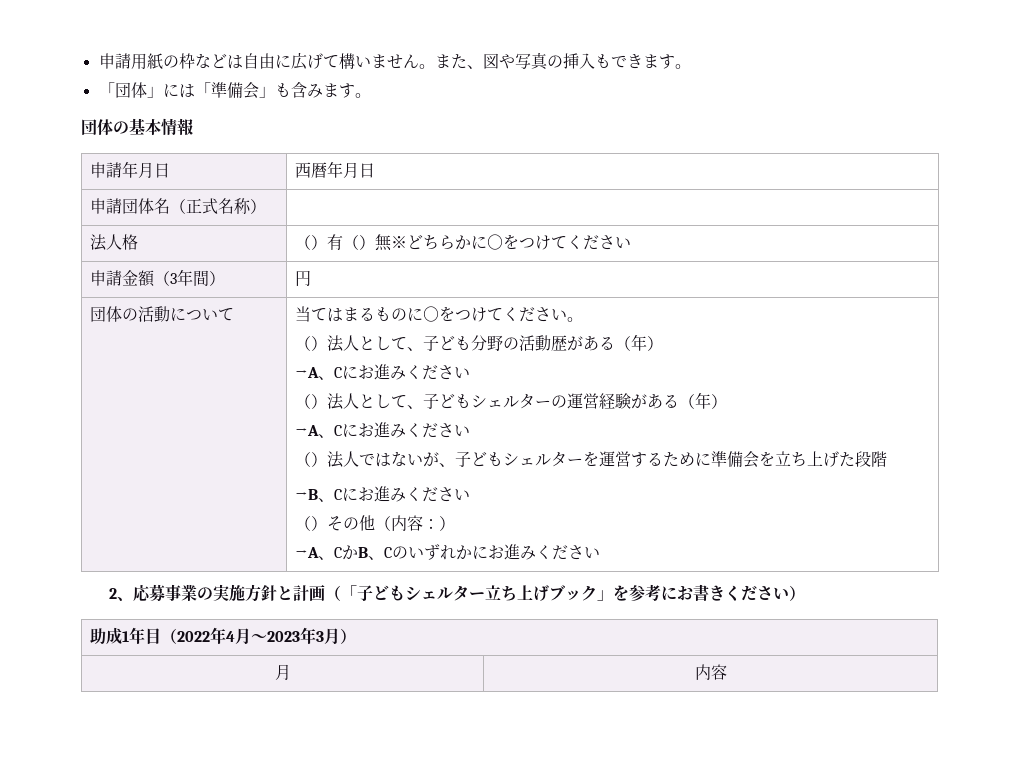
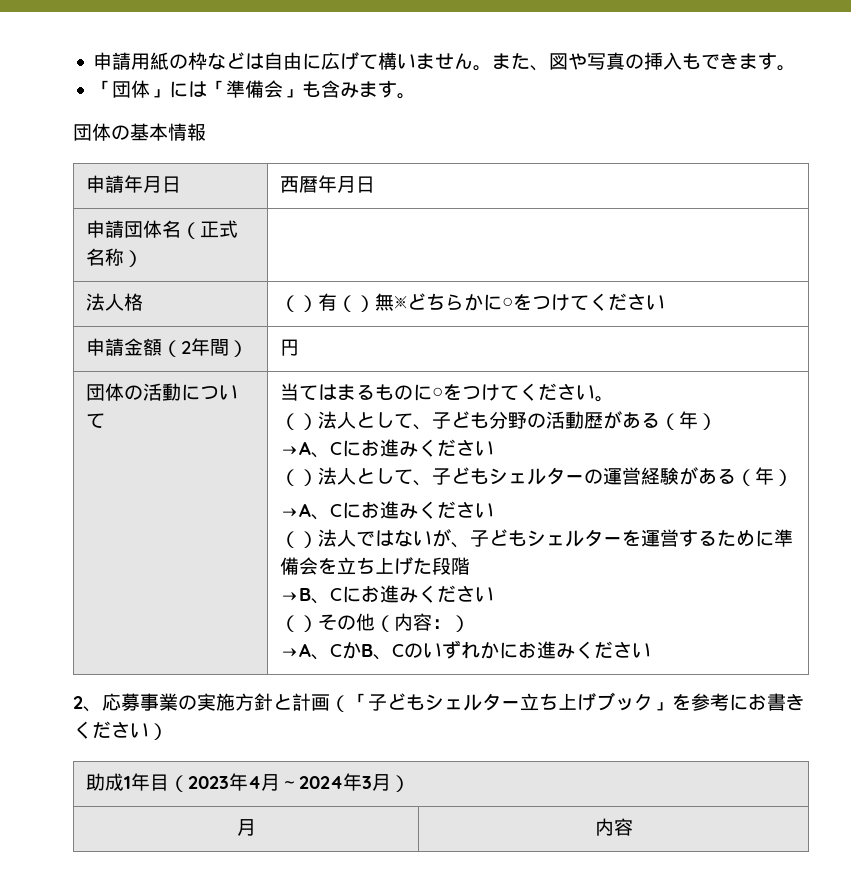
- 申請金額（3年間） | 円
+ 申請金額（2年間） | 円
- 助成1年目（2022年4月～2023年3月）
+ 助成1年目（2023年4月～2024年3月）

